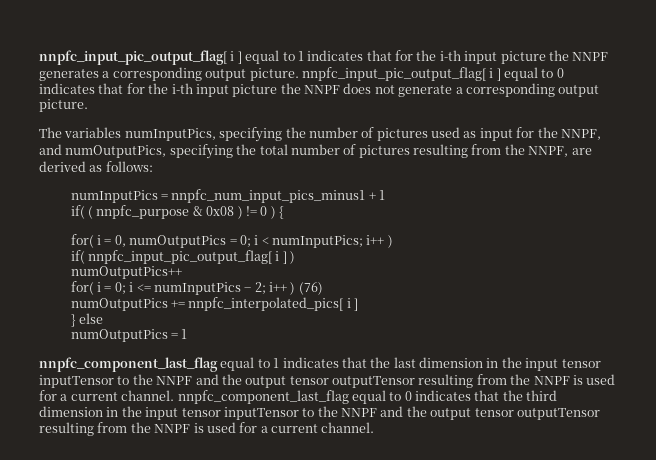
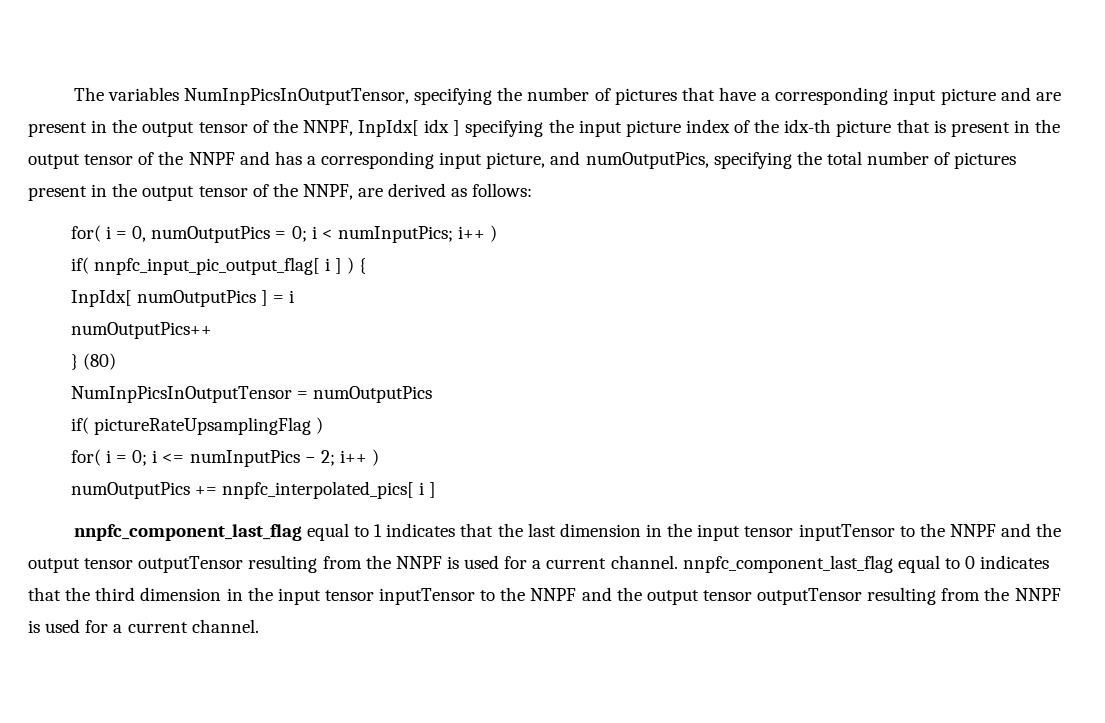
- nnpfc_input_pic_output_flag[ i ] equal to 1 indicates that for the i-th input picture the NNPF generates a corresponding output picture. nnpfc_input_pic_output_flag[ i ] equal to 0 indicates that for the i-th input picture the NNPF does not generate a corresponding output picture.
- The variables numInputPics, specifying the number of pictures used as input for the NNPF, and numOutputPics, specifying the total number of pictures resulting from the NNPF, are derived as follows:
+ The variables NumInpPicsInOutputTensor, specifying the number of pictures that have a corresponding input picture and are present in the output tensor of the NNPF, InpIdx[ idx ] specifying the input picture index of the idx-th picture that is present in the output tensor of the NNPF and has a corresponding input picture, and numOutputPics, specifying the total number of pictures present in the output tensor of the NNPF, are derived as follows:
- numInputPics = nnpfc_num_input_pics_minus1 + 1
- if( ( nnpfc_purpose & 0x08 ) != 0 ) {
- if( nnpfc_input_pic_output_flag[ i ] )
+ if( nnpfc_input_pic_output_flag[ i ] ) {
+ InpIdx[ numOutputPics ] = i
  numOutputPics++
+ } (80)
+ NumInpPicsInOutputTensor = numOutputPics
+ if( pictureRateUpsamplingFlag )
- for( i = 0; i <= numInputPics − 2; i++ ) (76)
+ for( i = 0; i <= numInputPics − 2; i++ )
- } else
- numOutputPics = 1

